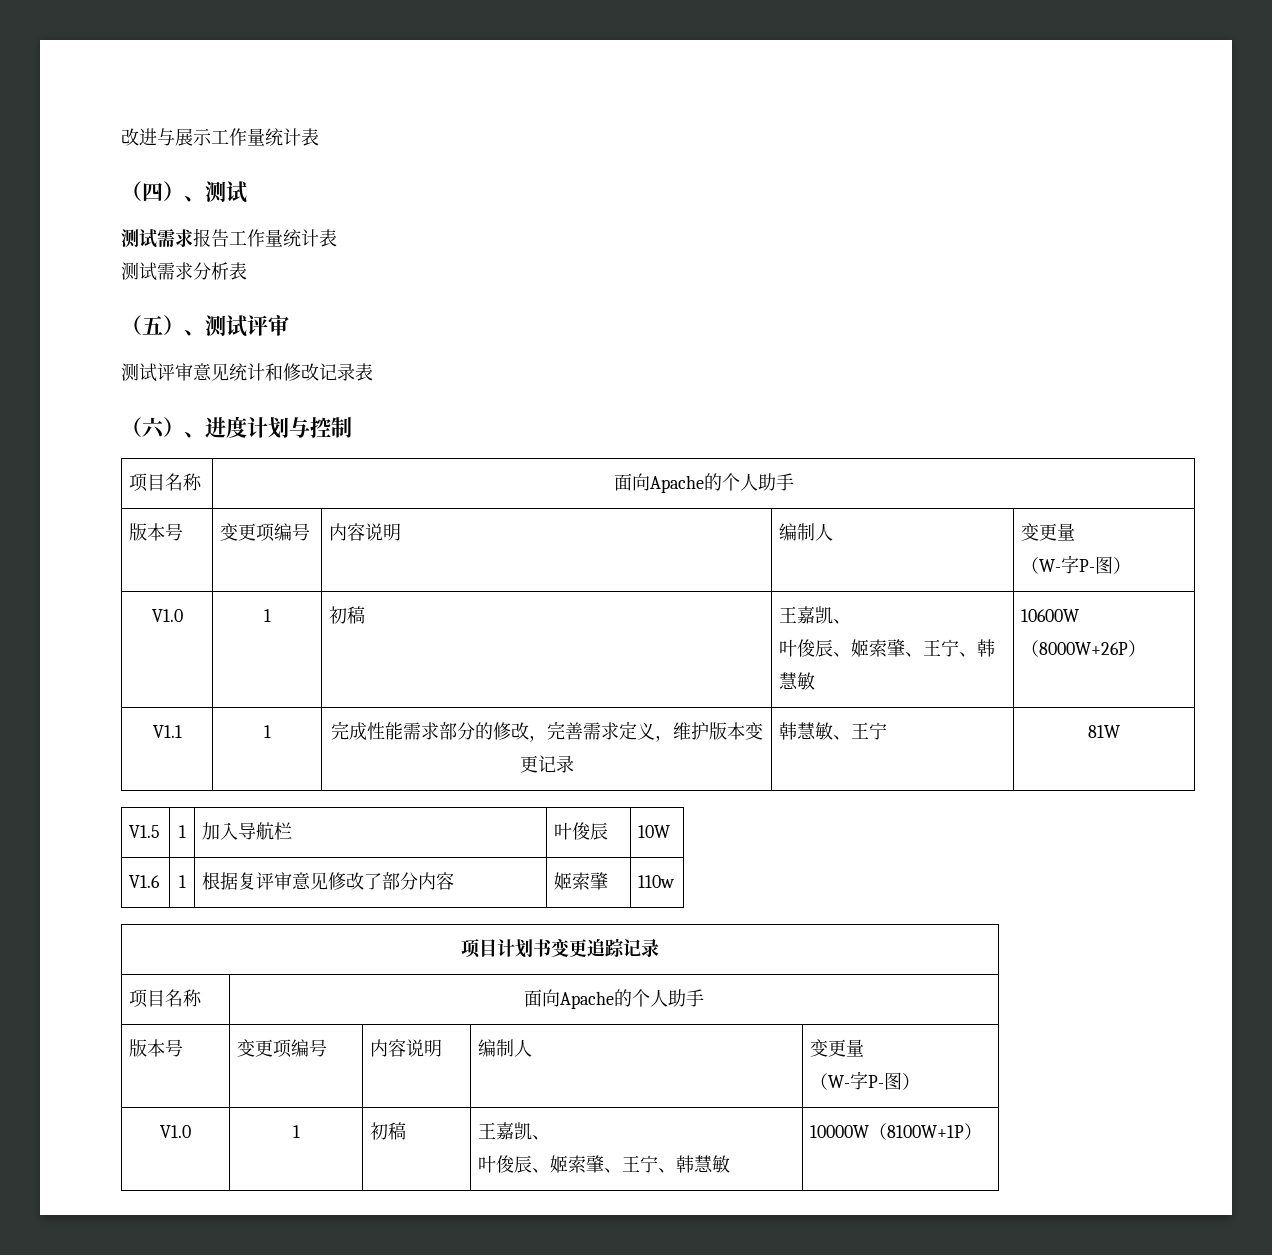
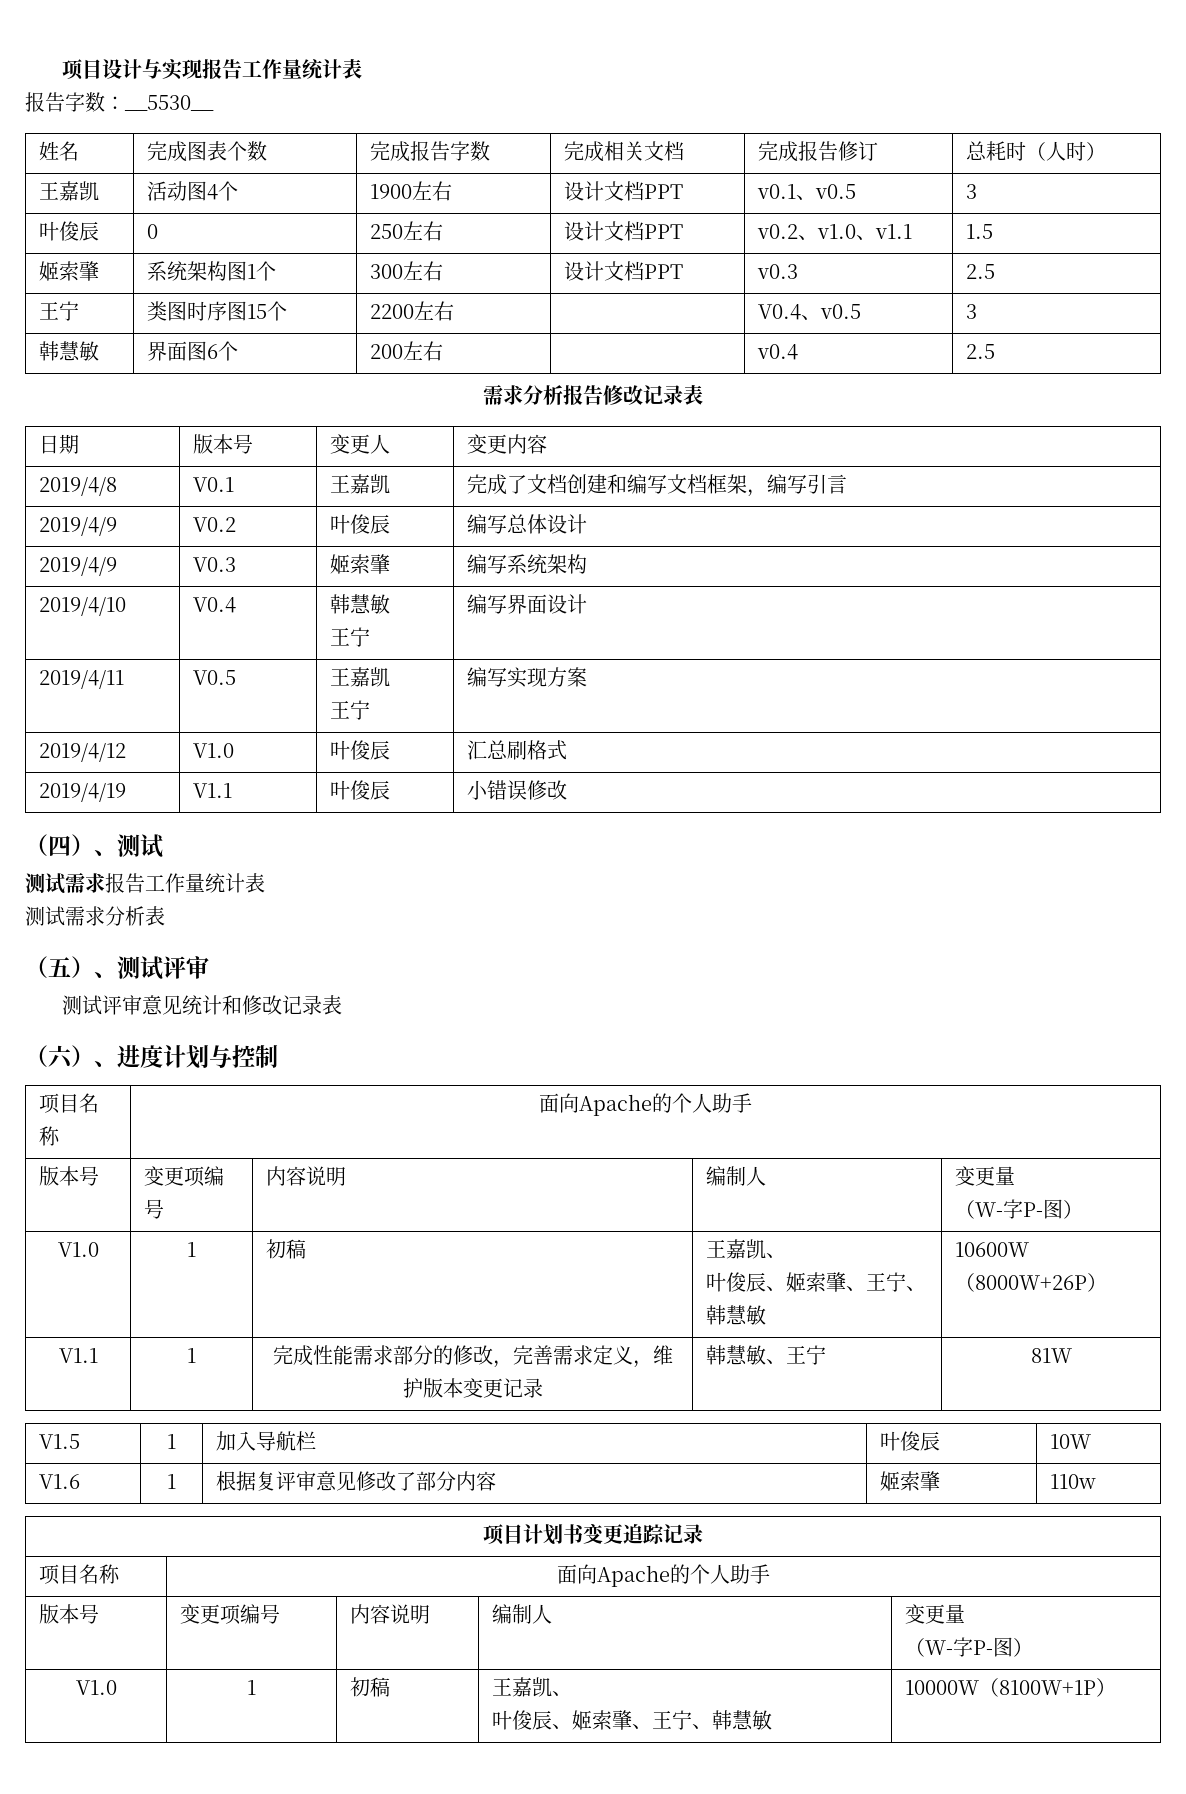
- 改进与展示工作量统计表
+ 项目设计与实现报告工作量统计表
+ 报告字数：__5530__
+ 姓名 | 完成图表个数 | 完成报告字数 | 完成相关文档 | 完成报告修订 | 总耗时（人时）
+ 王嘉凯 | 活动图4个 | 1900左右 | 设计文档PPT | v0.1、v0.5 | 3
+ 叶俊辰 | 0 | 250左右 | 设计文档PPT | v0.2、v1.0、v1.1 | 1.5
+ 姬索肇 | 系统架构图1个 | 300左右 | 设计文档PPT | v0.3 | 2.5
+ 王宁 | 类图时序图15个 | 2200左右 | | V0.4、v0.5 | 3
+ 韩慧敏 | 界面图6个 | 200左右 | | v0.4 | 2.5
+ 需求分析报告修改记录表
+ 日期 | 版本号 | 变更人 | 变更内容
+ 2019/4/8 | V0.1 | 王嘉凯 | 完成了文档创建和编写文档框架，编写引言
+ 2019/4/9 | V0.2 | 叶俊辰 | 编写总体设计
+ 2019/4/9 | V0.3 | 姬索肇 | 编写系统架构
+ 2019/4/10 | V0.4 | 韩慧敏
+ 王宁 | 编写界面设计
+ 2019/4/11 | V0.5 | 王嘉凯
+ 王宁 | 编写实现方案
+ 2019/4/12 | V1.0 | 叶俊辰 | 汇总刷格式
+ 2019/4/19 | V1.1 | 叶俊辰 | 小错误修改

